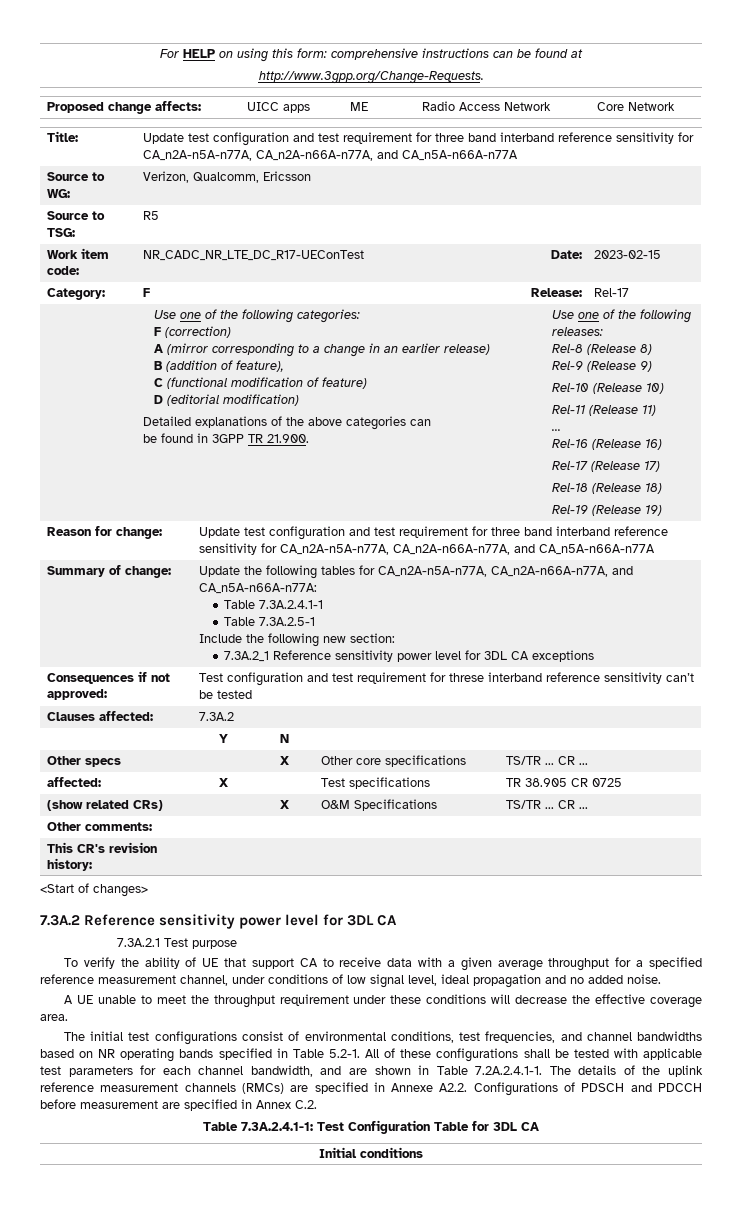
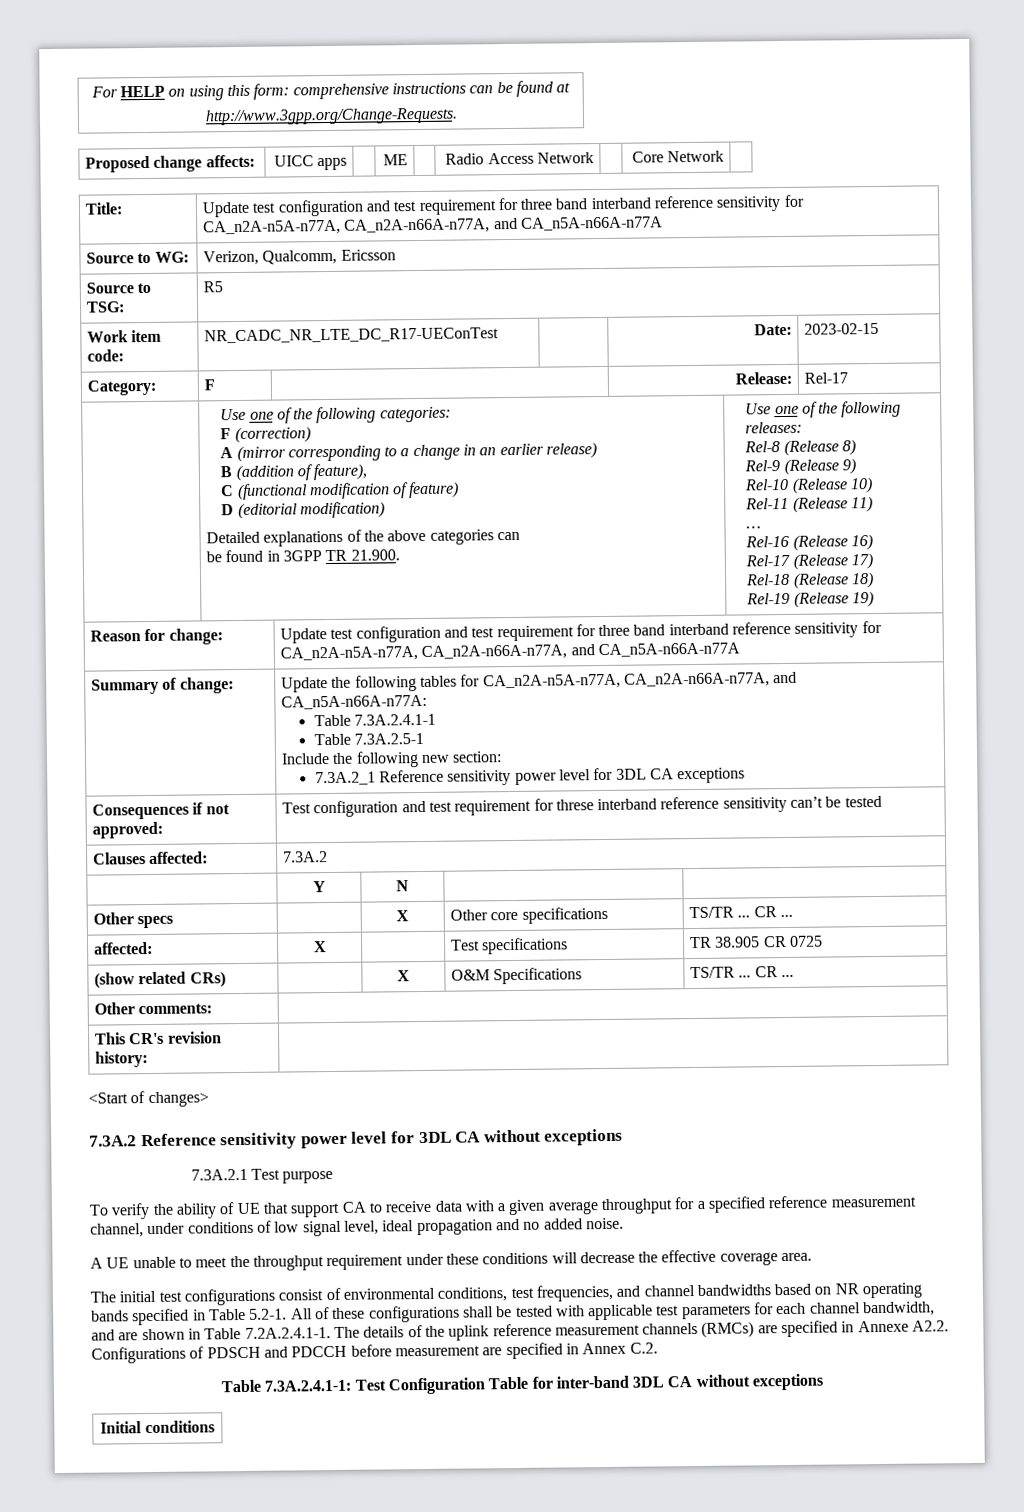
- 7.3A.2 Reference sensitivity power level for 3DL CA
+ 7.3A.2 Reference sensitivity power level for 3DL CA without exceptions
- Table 7.3A.2.4.1-1: Test Configuration Table for 3DL CA
+ Table 7.3A.2.4.1-1: Test Configuration Table for inter-band 3DL CA without exceptions

